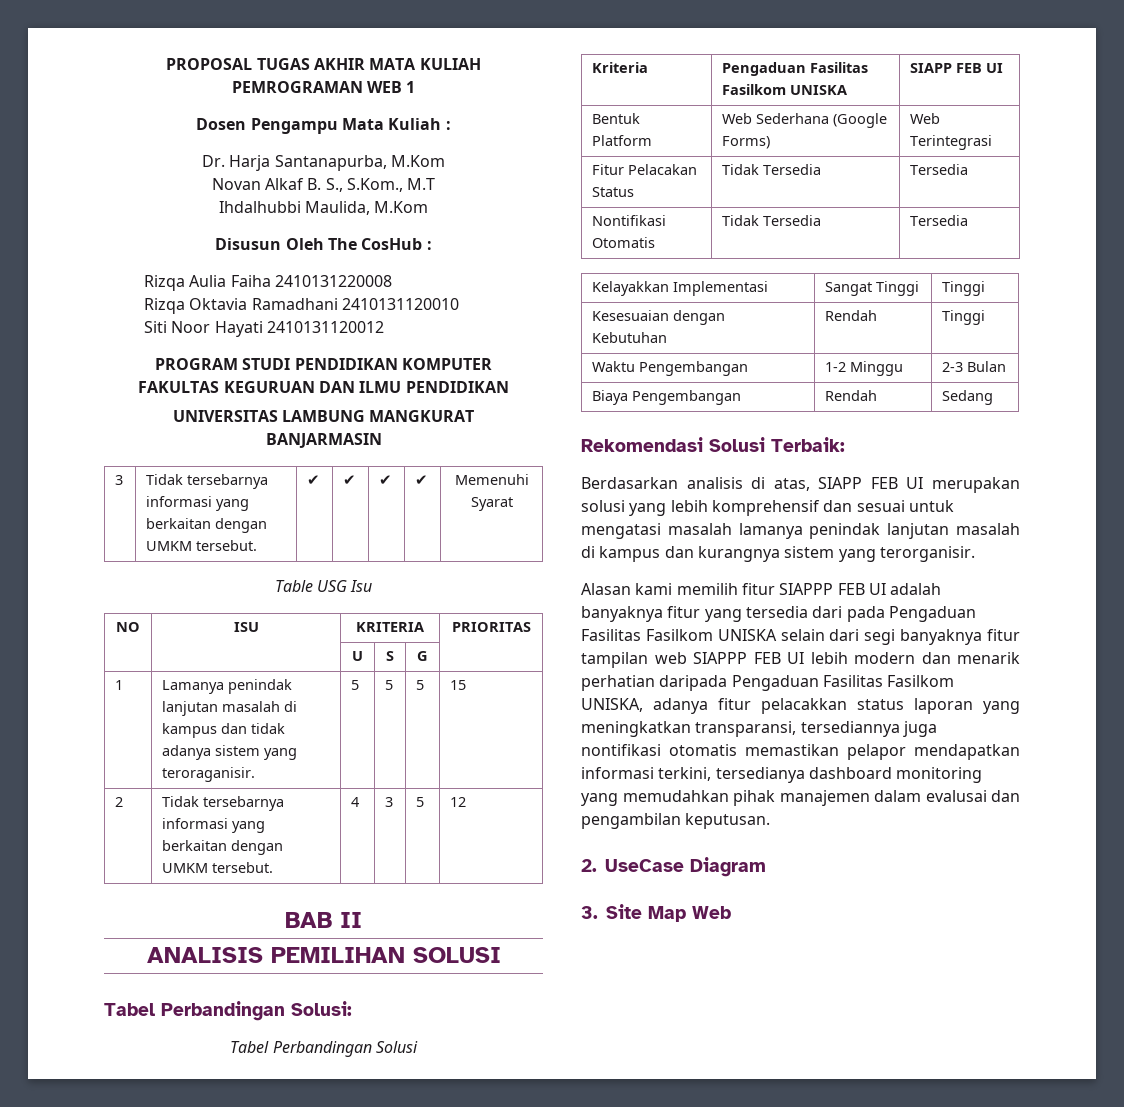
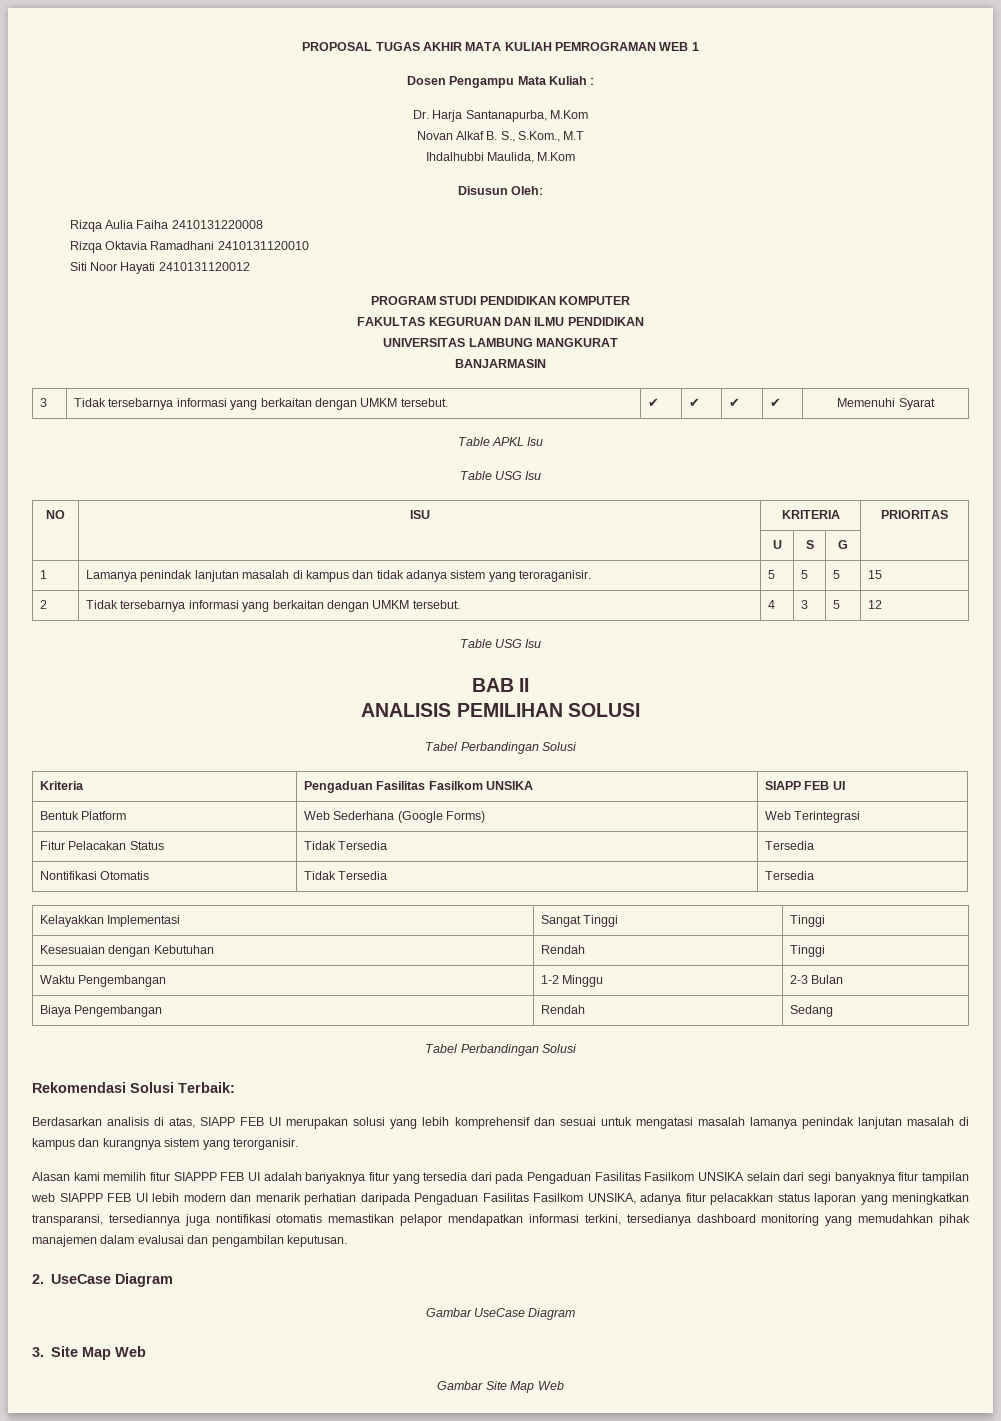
- Disusun Oleh The CosHub :
+ Disusun Oleh:
+ Table APKL Isu
  2 | Tidak tersebarnya informasi yang berkaitan dengan UMKM tersebut. | 4 | 3 | 5 | 12
+ Table USG Isu
- Tabel Perbandingan Solusi:
- Kriteria | Pengaduan Fasilitas Fasilkom UNISKA | SIAPP FEB UI
+ Kriteria | Pengaduan Fasilitas Fasilkom UNSIKA | SIAPP FEB UI
  Biaya Pengembangan | Rendah | Sedang
+ Tabel Perbandingan Solusi
- Alasan kami memilih fitur SIAPPP FEB UI adalah banyaknya fitur yang tersedia dari pada Pengaduan Fasilitas Fasilkom UNISKA selain dari segi banyaknya fitur tampilan web SIAPPP FEB UI lebih modern dan menarik perhatian daripada Pengaduan Fasilitas Fasilkom UNISKA, adanya fitur pelacakkan status laporan yang meningkatkan transparansi, tersediannya juga nontifikasi otomatis memastikan pelapor mendapatkan informasi terkini, tersedianya dashboard monitoring yang memudahkan pihak manajemen dalam evalusai dan pengambilan keputusan.
+ Alasan kami memilih fitur SIAPPP FEB UI adalah banyaknya fitur yang tersedia dari pada Pengaduan Fasilitas Fasilkom UNSIKA selain dari segi banyaknya fitur tampilan web SIAPPP FEB UI lebih modern dan menarik perhatian daripada Pengaduan Fasilitas Fasilkom UNSIKA, adanya fitur pelacakkan status laporan yang meningkatkan transparansi, tersediannya juga nontifikasi otomatis memastikan pelapor mendapatkan informasi terkini, tersedianya dashboard monitoring yang memudahkan pihak manajemen dalam evalusai dan pengambilan keputusan.
+ Gambar UseCase Diagram
+ Gambar Site Map Web

